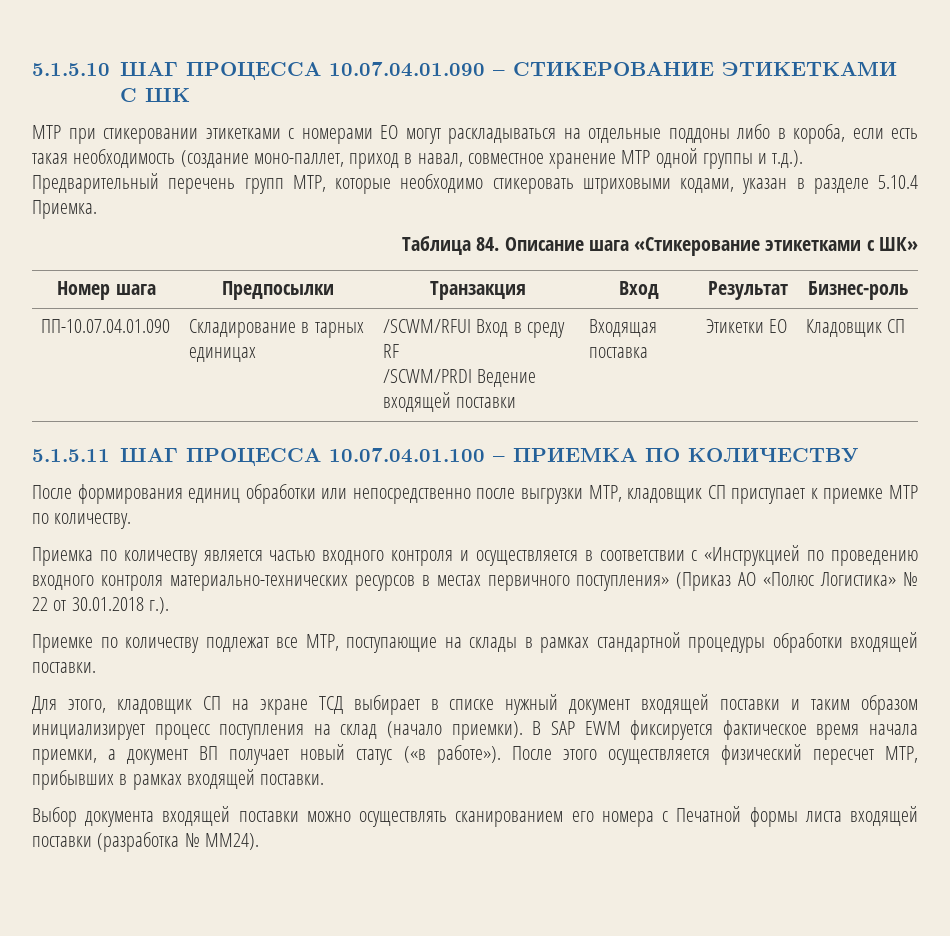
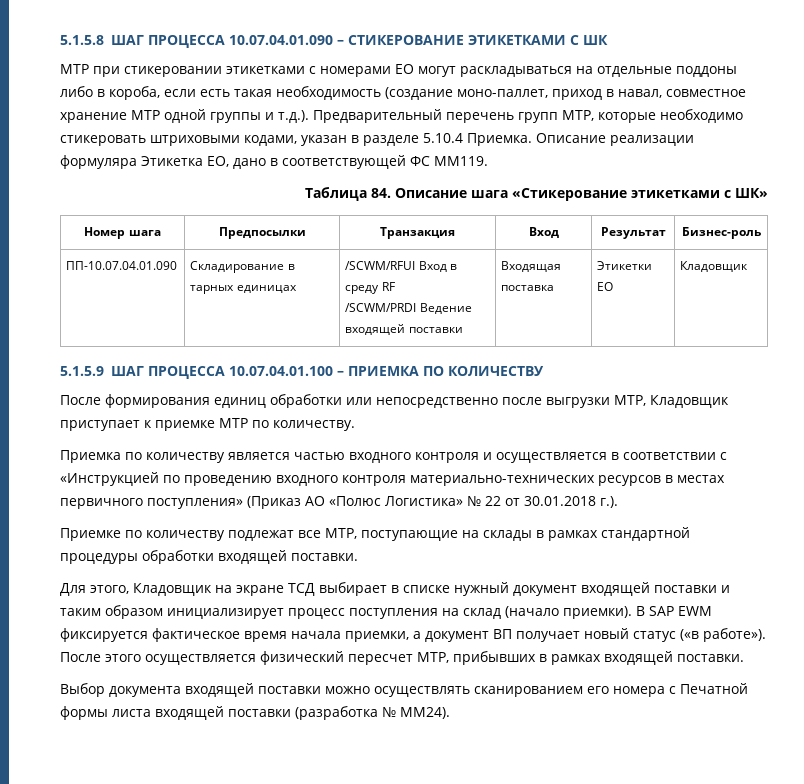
- 5.1.5.10 ШАГ ПРОЦЕССА 10.07.04.01.090 – СТИКЕРОВАНИЕ ЭТИКЕТКАМИ С ШК
+ 5.1.5.8 ШАГ ПРОЦЕССА 10.07.04.01.090 – СТИКЕРОВАНИЕ ЭТИКЕТКАМИ С ШК
+ Описание реализации формуляра Этикетка ЕО, дано в соответствующей ФС MM119.
  ПП-10.07.04.01.090 | Складирование в тарных единицах | /SCWM/RFUI Вход в среду RF
- /SCWM/PRDI Ведение входящей поставки | Входящая поставка | Этикетки ЕО | Кладовщик СП
- 5.1.5.11 ШАГ ПРОЦЕССА 10.07.04.01.100 – ПРИЕМКА ПО КОЛИЧЕСТВУ
+ /SCWM/PRDI Ведение входящей поставки | Входящая поставка | Этикетки ЕО | Кладовщик
+ 5.1.5.9 ШАГ ПРОЦЕССА 10.07.04.01.100 – ПРИЕМКА ПО КОЛИЧЕСТВУ
- После формирования единиц обработки или непосредственно после выгрузки МТР, кладовщик СП приступает к приемке МТР по количеству.
+ После формирования единиц обработки или непосредственно после выгрузки МТР, Кладовщик приступает к приемке МТР по количеству.
- Для этого, кладовщик СП на экране ТСД выбирает в списке нужный документ входящей поставки и таким образом инициализирует процесс поступления на склад (начало приемки).
+ Для этого, Кладовщик на экране ТСД выбирает в списке нужный документ входящей поставки и таким образом инициализирует процесс поступления на склад (начало приемки).

